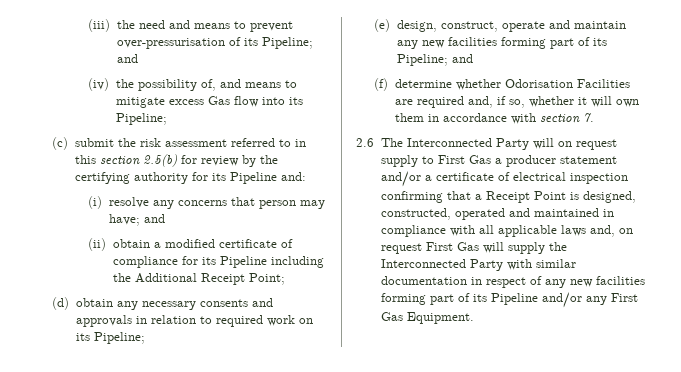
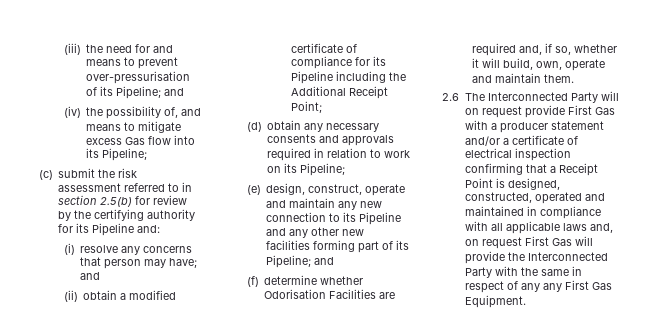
- (iii) the need and means to prevent over-pressurisation of its Pipeline; and
+ (iii) the need for and means to prevent over-pressurisation of its Pipeline; and
- (c) submit the risk assessment referred to in this section 2.5(b) for review by the certifying authority for its Pipeline and:
+ (c) submit the risk assessment referred to in section 2.5(b) for review by the certifying authority for its Pipeline and:
- (d) obtain any necessary consents and approvals in relation to required work on its Pipeline;
+ (d) obtain any necessary consents and approvals required in relation to work on its Pipeline;
- (e) design, construct, operate and maintain any new facilities forming part of its Pipeline; and
+ (e) design, construct, operate and maintain any new connection to its Pipeline and any other new facilities forming part of its Pipeline; and
- (f) determine whether Odorisation Facilities are required and, if so, whether it will own them in accordance with section 7.
+ (f) determine whether Odorisation Facilities are required and, if so, whether it will build, own, operate and maintain them.
- 2.6 The Interconnected Party will on request supply to First Gas a producer statement and/or a certificate of electrical inspection confirming that a Receipt Point is designed, constructed, operated and maintained in compliance with all applicable laws and, on request First Gas will supply the Interconnected Party with similar documentation in respect of any new facilities forming part of its Pipeline and/or any First Gas Equipment.
+ 2.6 The Interconnected Party will on request provide First Gas with a producer statement and/or a certificate of electrical inspection confirming that a Receipt Point is designed, constructed, operated and maintained in compliance with all applicable laws and, on request First Gas will provide the Interconnected Party with the same in respect of any any First Gas Equipment.

